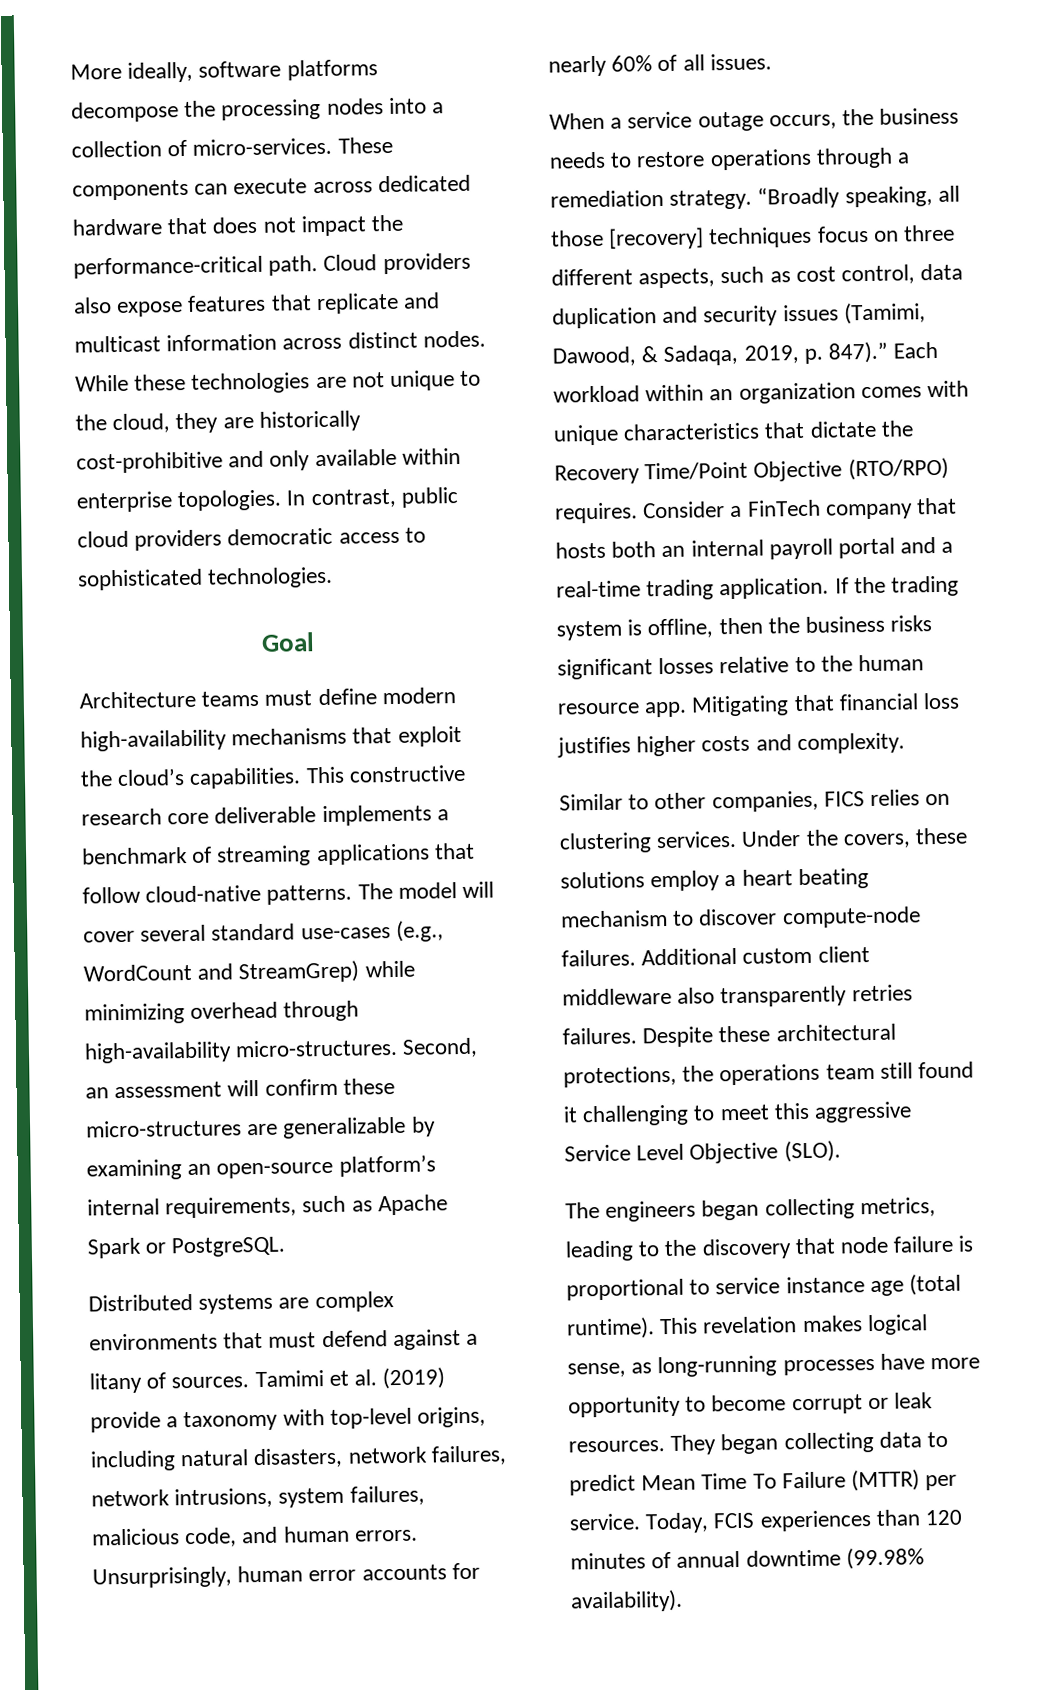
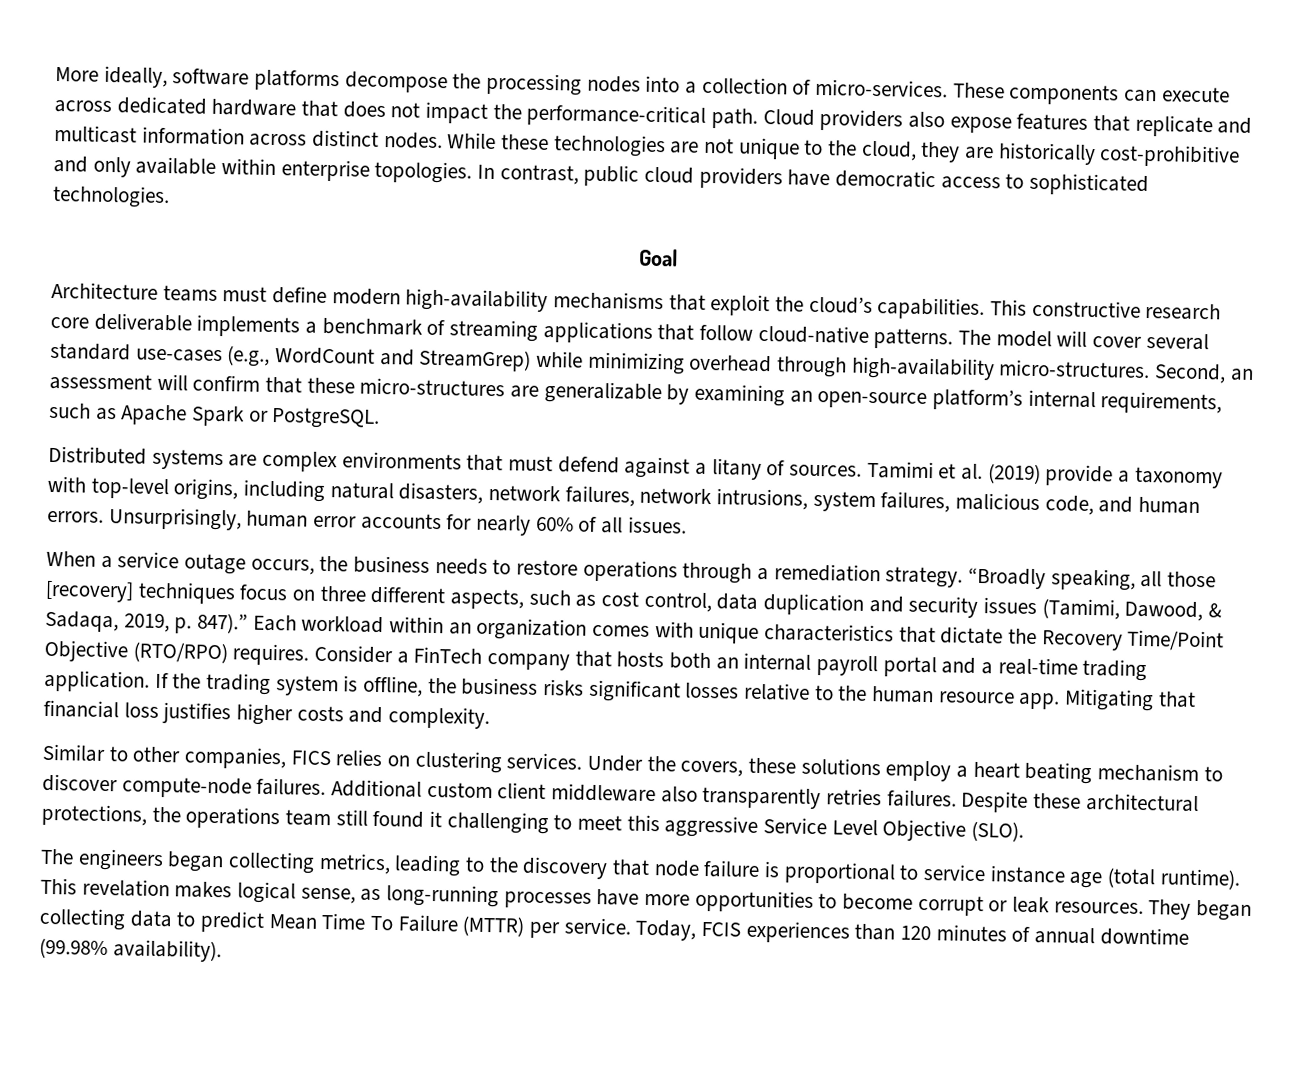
- In contrast, public cloud providers democratic access to sophisticated technologies.
+ In contrast, public cloud providers have democratic access to sophisticated technologies.
- Second, an assessment will confirm these micro-structures are generalizable by examining an open-source platform’s internal requirements, such as Apache Spark or PostgreSQL.
+ Second, an assessment will confirm that these micro-structures are generalizable by examining an open-source platform’s internal requirements, such as Apache Spark or PostgreSQL.
- If the trading system is offline, then the business risks significant losses relative to the human resource app.
+ If the trading system is offline, the business risks significant losses relative to the human resource app.
- This revelation makes logical sense, as long-running processes have more opportunity to become corrupt or leak resources.
+ This revelation makes logical sense, as long-running processes have more opportunities to become corrupt or leak resources.

